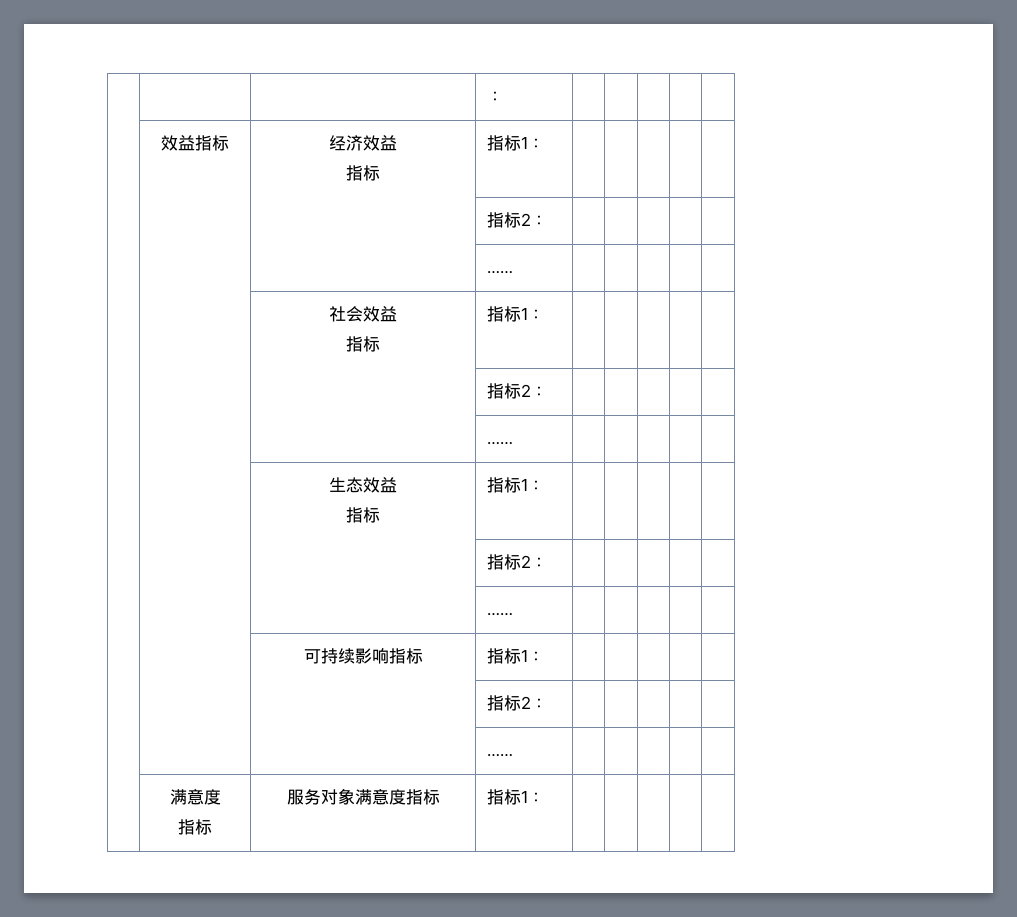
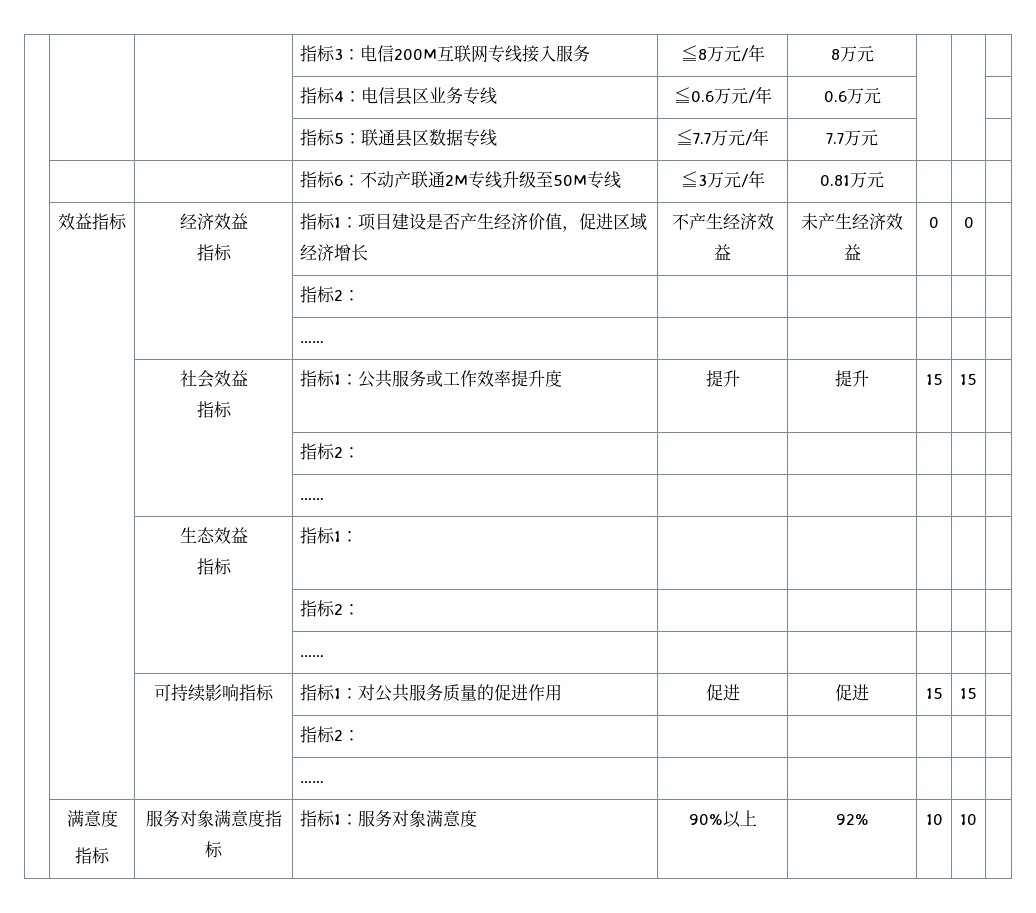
- | | | ： | | | | |
+ | | | 指标3：电信200M互联网专线接入服务 | ≦8万元/年 | 8万元 | | |
+ | | | 指标4：电信县区业务专线 | ≦0.6万元/年 | 0.6万元 | | |
+ | | | 指标5：联通县区数据专线 | ≦7.7万元/年 | 7.7万元 | | |
+ | | | 指标6：不动产联通2M专线升级至50M专线 | ≦3万元/年 | 0.81万元 | | |
  | 效益指标 | 经济效益
- 指标 | 指标1： | | | | |
+ 指标 | 指标1：项目建设是否产生经济价值，促进区域经济增长 | 不产生经济效益 | 未产生经济效益 | 0 | 0 |
  | | 社会效益
- 指标 | 指标1： | | | | |
+ 指标 | 指标1：公共服务或工作效率提升度 | 提升 | 提升 | 15 | 15 |
- | | 可持续影响指标 | 指标1： | | | | |
+ | | 可持续影响指标 | 指标1：对公共服务质量的促进作用 | 促进 | 促进 | 15 | 15 |
  | 满意度
- 指标 | 服务对象满意度指标 | 指标1： | | | | |
+ 指标 | 服务对象满意度指标 | 指标1：服务对象满意度 | 90%以上 | 92% | 10 | 10 |

